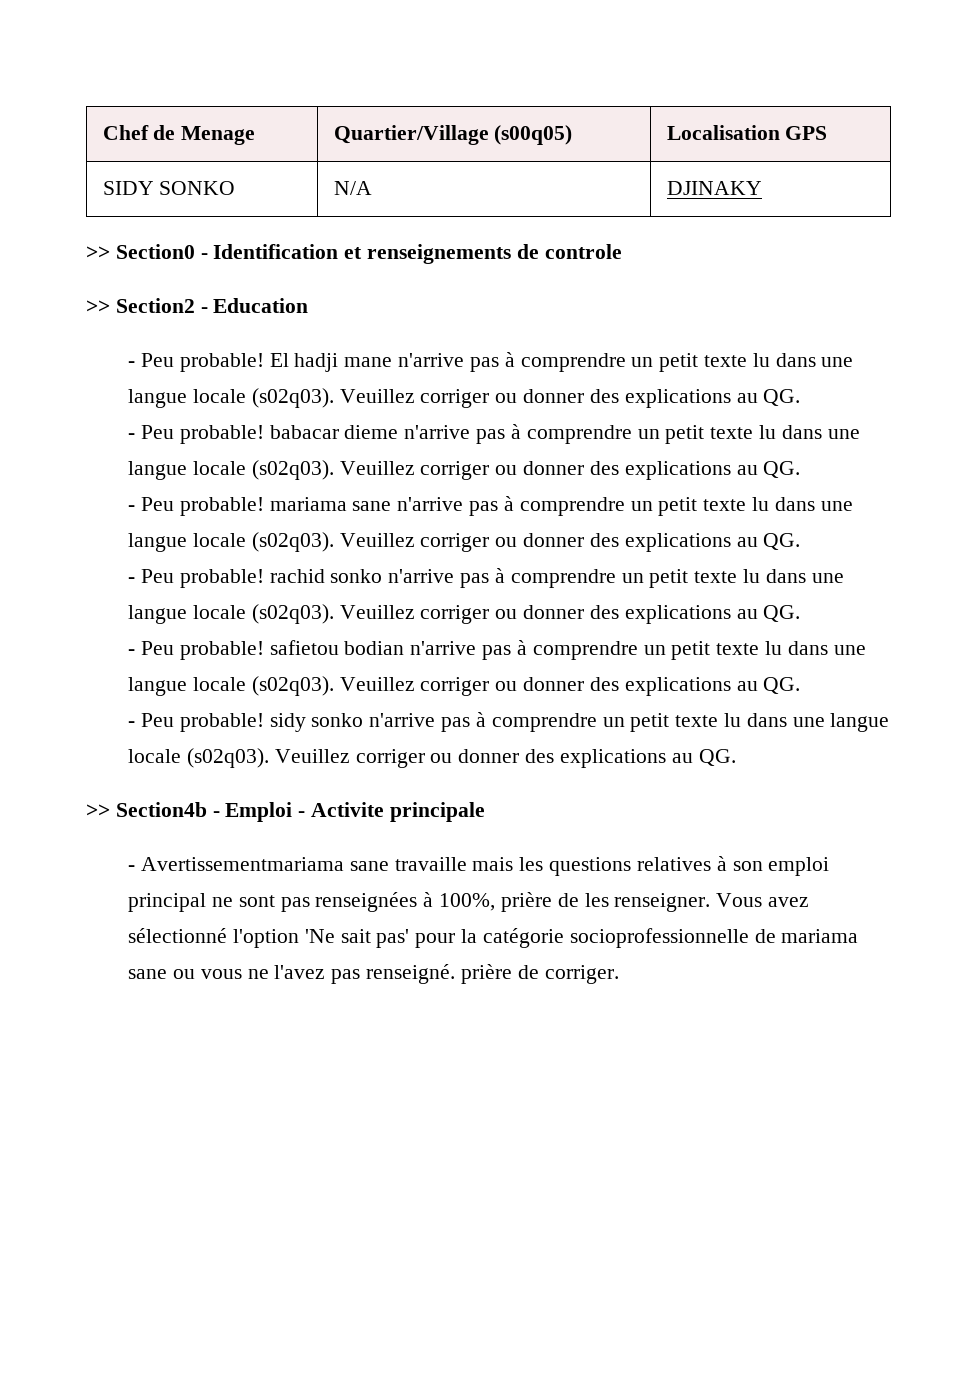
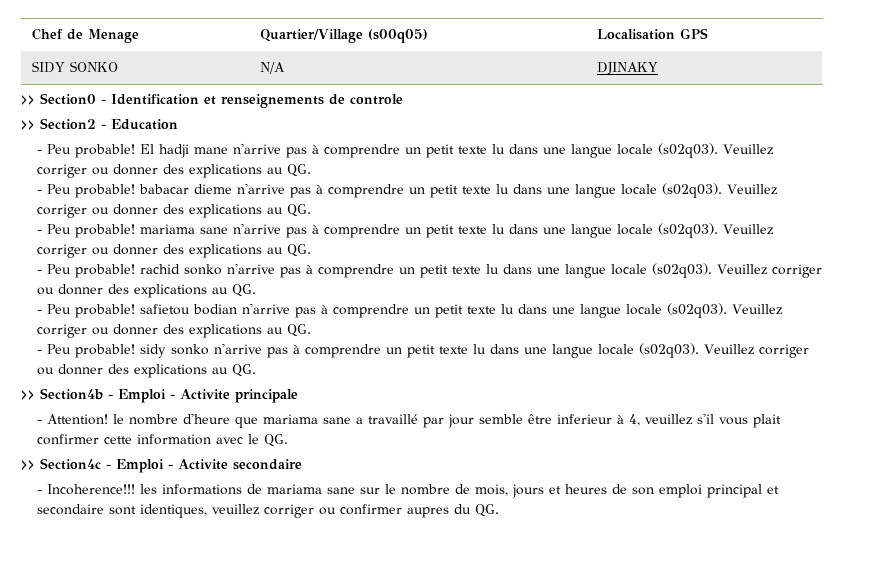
- - Avertissementmariama sane travaille mais les questions relatives à son emploi principal ne sont pas renseignées à 100%, prière de les renseigner. Vous avez sélectionné l'option 'Ne sait pas' pour la catégorie socioprofessionnelle de mariama sane ou vous ne l'avez pas renseigné. prière de corriger.
+ - Attention! le nombre d'heure que mariama sane a travaillé par jour semble être inferieur à 4, veuillez s'il vous plait confirmer cette information avec le QG.
+ >> Section4c - Emploi - Activite secondaire
+ - Incoherence!!! les informations de mariama sane sur le nombre de mois, jours et heures de son emploi principal et secondaire sont identiques, veuillez corriger ou confirmer aupres du QG.

